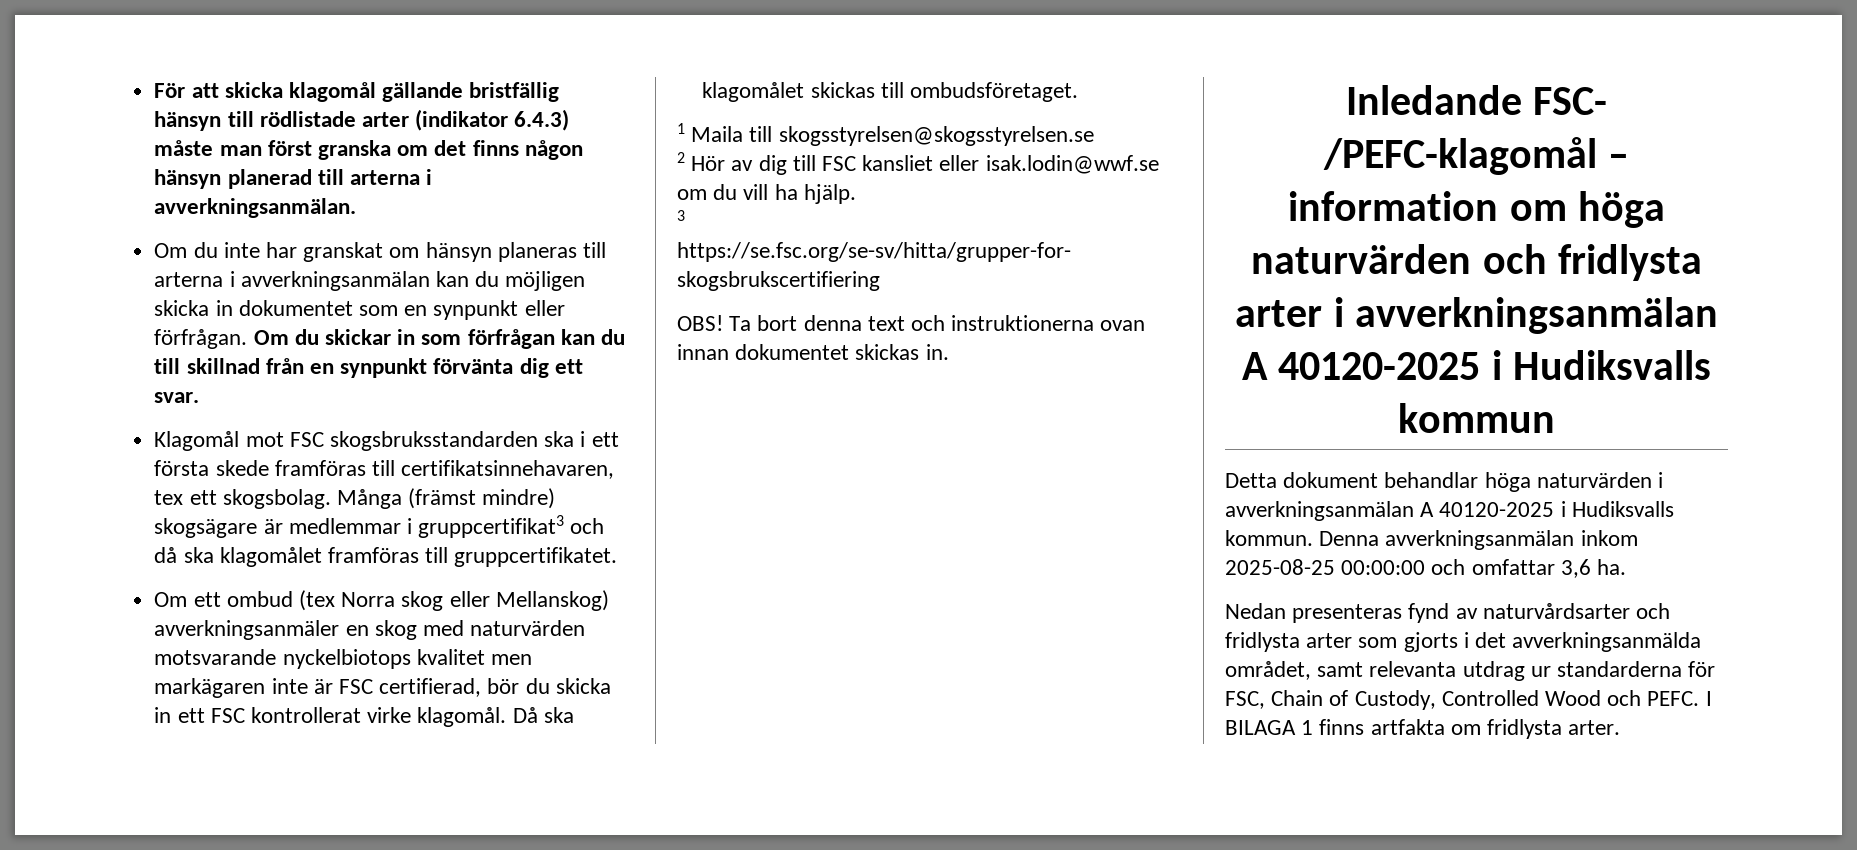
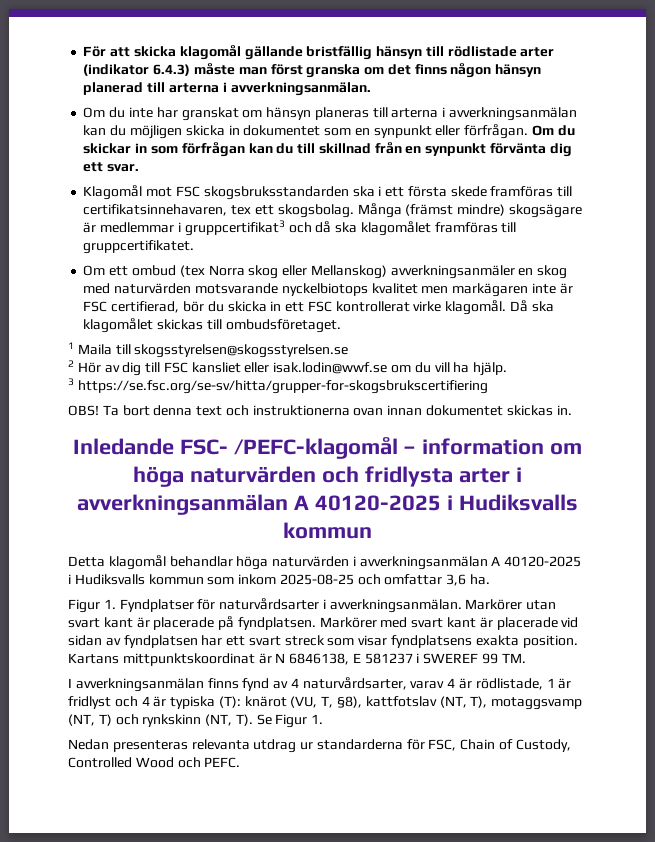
- Detta dokument behandlar höga naturvärden i avverkningsanmälan A 40120-2025 i Hudiksvalls kommun. Denna avverkningsanmälan inkom 2025-08-25 00:00:00 och omfattar 3,6 ha.
+ Detta klagomål behandlar höga naturvärden i avverkningsanmälan A 40120-2025 i Hudiksvalls kommun som inkom 2025-08-25 och omfattar 3,6 ha.
- Nedan presenteras fynd av naturvårdsarter och fridlysta arter som gjorts i det avverkningsanmälda området, samt relevanta utdrag ur standarderna för FSC, Chain of Custody, Controlled Wood och PEFC. I BILAGA 1 finns artfakta om fridlysta arter.
+ Figur 1. Fyndplatser för naturvårdsarter i avverkningsanmälan. Markörer utan svart kant är placerade på fyndplatsen. Markörer med svart kant är placerade vid sidan av fyndplatsen har ett svart streck som visar fyndplatsens exakta position. Kartans mittpunktskoordinat är N 6846138, E 581237 i SWEREF 99 TM.
+ I avverkningsanmälan finns fynd av 4 naturvårdsarter, varav 4 är rödlistade, 1 är fridlyst och 4 är typiska (T): knärot (VU, T, §8), kattfotslav (NT, T), motaggsvamp (NT, T) och rynkskinn (NT, T). Se Figur 1.
+ Nedan presenteras relevanta utdrag ur standarderna för FSC, Chain of Custody, Controlled Wood och PEFC.

